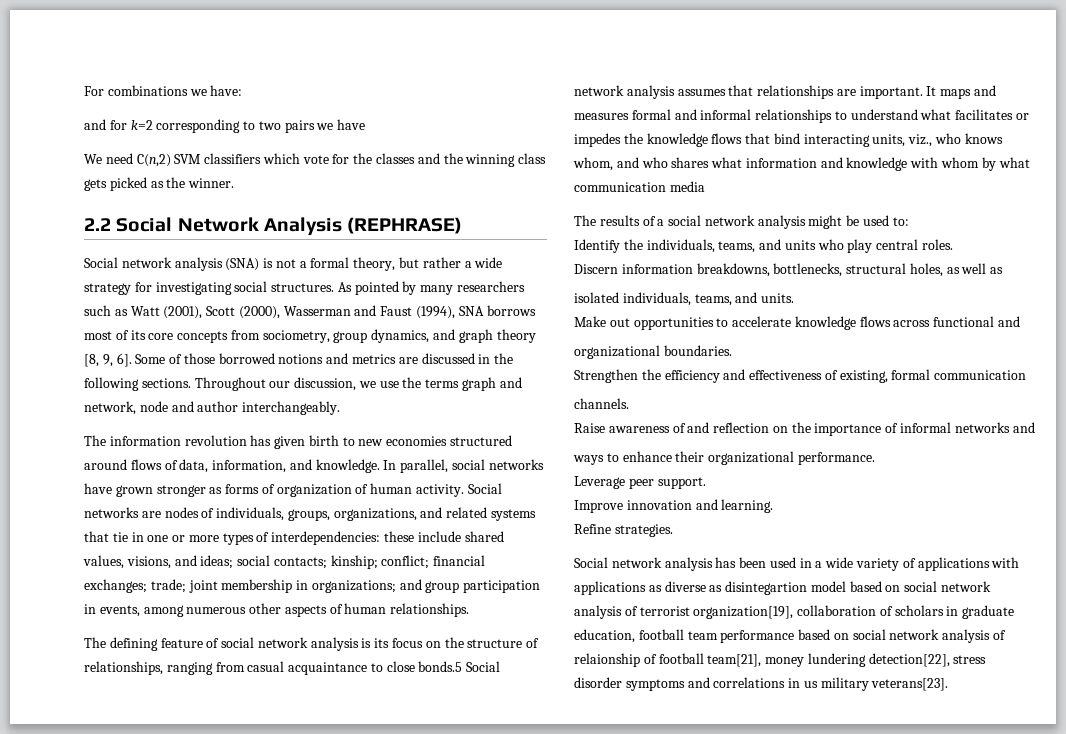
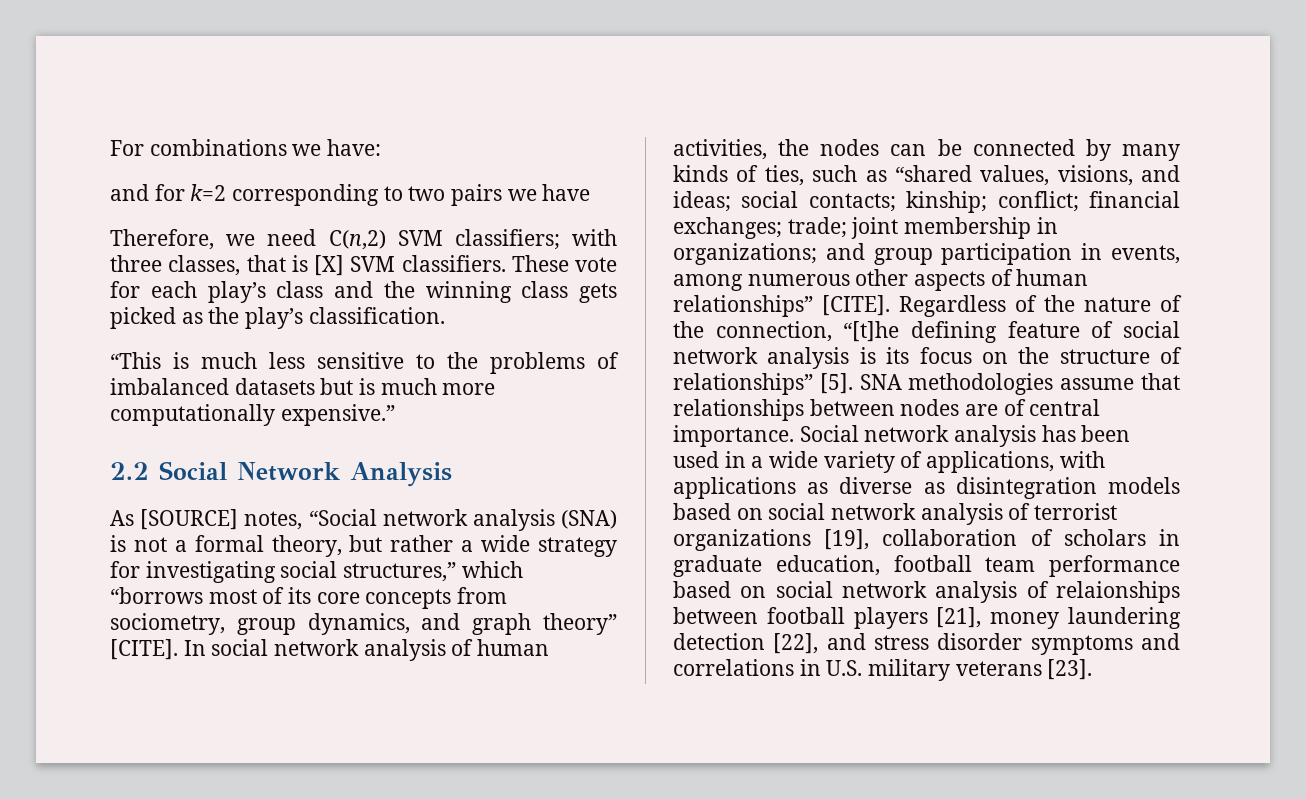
- We need C(n,2) SVM classifiers which vote for the classes and the winning class gets picked as the winner.
+ Therefore, we need C(n,2) SVM classifiers; with three classes, that is [X] SVM classifiers. These vote for each play’s class and the winning class gets picked as the play’s classification.
+ “This is much less sensitive to the problems of imbalanced datasets but is much more computationally expensive.”
- 2.2 Social Network Analysis (REPHRASE)
- Social network analysis (SNA) is not a formal theory, but rather a wide strategy for investigating social structures. As pointed by many researchers such as Watt (2001), Scott (2000), Wasserman and Faust (1994), SNA borrows most of its core concepts from sociometry, group dynamics, and graph theory [8, 9, 6]. Some of those borrowed notions and metrics are discussed in the following sections. Throughout our discussion, we use the terms graph and network, node and author interchangeably.
- The information revolution has given birth to new economies structured around flows of data, information, and knowledge. In parallel, social networks have grown stronger as forms of organization of human activity. Social networks are nodes of individuals, groups, organizations, and related systems that tie in one or more types of interdependencies: these include shared values, visions, and ideas;
+ 2.2 Social Network Analysis
+ As [SOURCE] notes, “Social network analysis (SNA) is not a formal theory, but rather a wide strategy for investigating social structures,” which “borrows most of its core concepts from sociometry, group dynamics, and graph theory” [CITE]. In social network analysis of human activities, the nodes can be connected by many kinds of ties, such as “shared values, visions, and ideas;
- and group participation in events, among numerous other aspects of human relationships.
- The defining feature of social network analysis is its focus on the structure of relationships, ranging from casual acquaintance to close bonds.5 Social network analysis assumes that relationships are important. It maps and measures formal and informal relationships to understand what facilitates or impedes the knowledge flows that bind interacting units, viz., who knows whom, and who shares what information and knowledge with whom by what communication media
- The results of a social network analysis might be used to:
- Identify the individuals, teams, and units who play central roles.
- Discern information breakdowns, bottlenecks, structural holes, as well as
- isolated individuals, teams, and units.
- Make out opportunities to accelerate knowledge flows across functional and
- organizational boundaries.
- Strengthen the efficiency and effectiveness of existing, formal communication
- channels.
- Raise awareness of and reflection on the importance of informal networks and
- ways to enhance their organizational performance.
- Leverage peer support.
- Improve innovation and learning.
- Refine strategies.
- Social network analysis has been used in a wide variety of applications with applications as diverse as disintegartion model based on social network analysis of terrorist organization[19], collaboration of scholars in graduate education, football team performance based on social network analysis of relaionship of football team[21], money lundering detection[22], stress disorder symptoms and correlations in us military veterans[23].
+ and group participation in events, among numerous other aspects of human relationships” [CITE]. Regardless of the nature of the connection, “[t]he defining feature of social network analysis is its focus on the structure of relationships” [5]. SNA methodologies assume that relationships between nodes are of central importance. Social network analysis has been used in a wide variety of applications, with applications as diverse as disintegration models based on social network analysis of terrorist organizations [19], collaboration of scholars in graduate education, football team performance based on social network analysis of relaionships between football players [21], money laundering detection [22], and stress disorder symptoms and correlations in U.S. military veterans [23].

